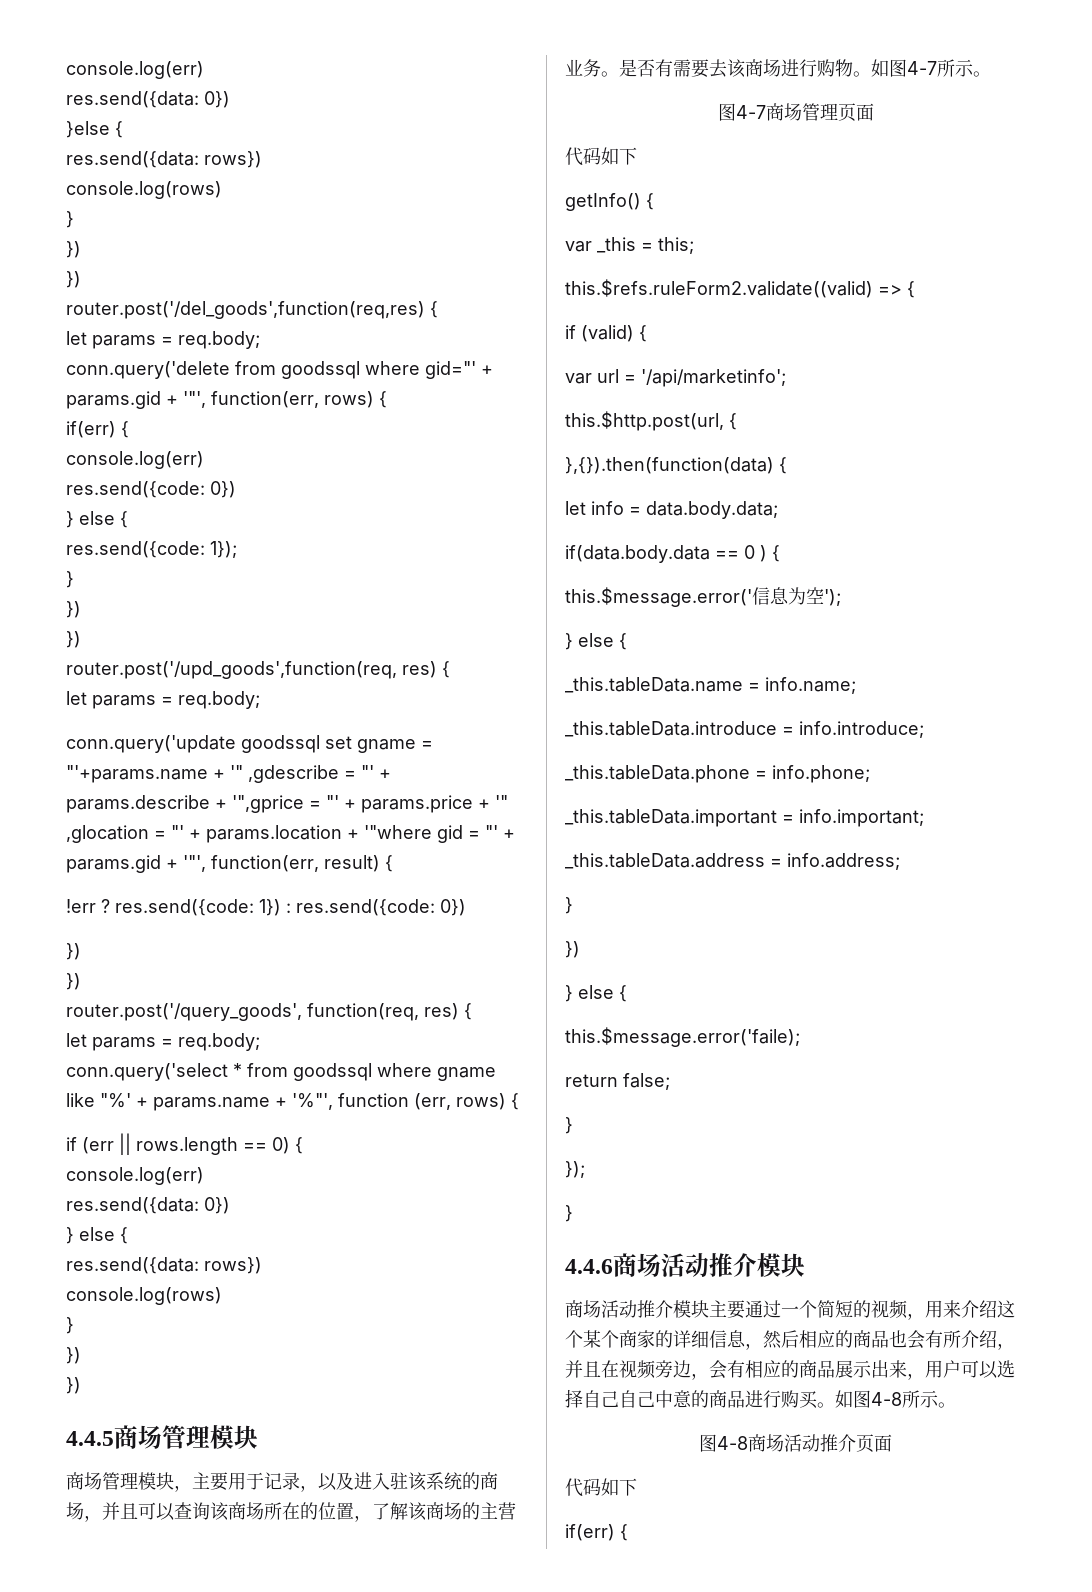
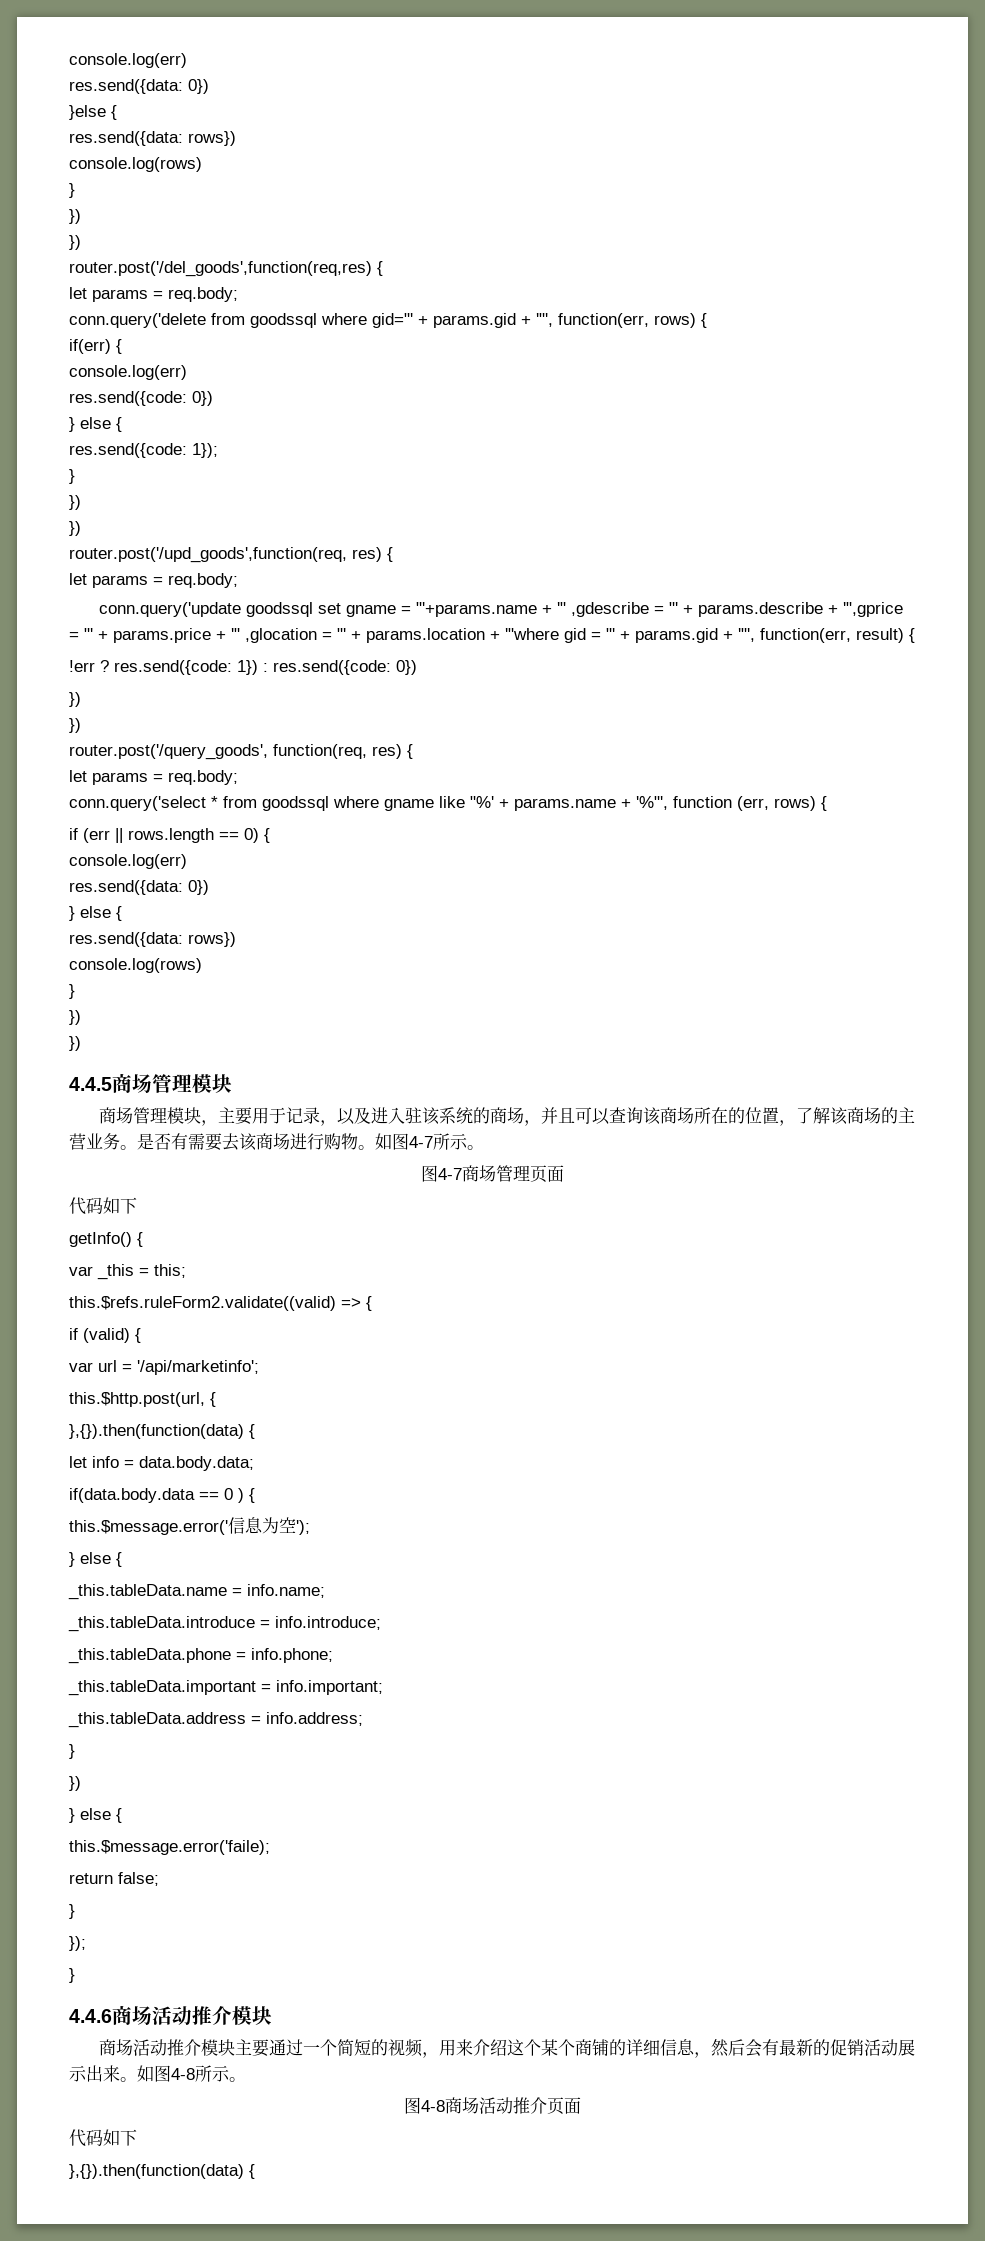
- 商场活动推介模块主要通过一个简短的视频，用来介绍这个某个商家的详细信息，然后相应的商品也会有所介绍，并且在视频旁边，会有相应的商品展示出来，用户可以选择自己自己中意的商品进行购买。
+ 商场活动推介模块主要通过一个简短的视频，用来介绍这个某个商铺的详细信息，然后会有最新的促销活动展示出来。
  图4-8商场活动推介页面
  代码如下
- if(err) {
+ },{}).then(function(data) {

